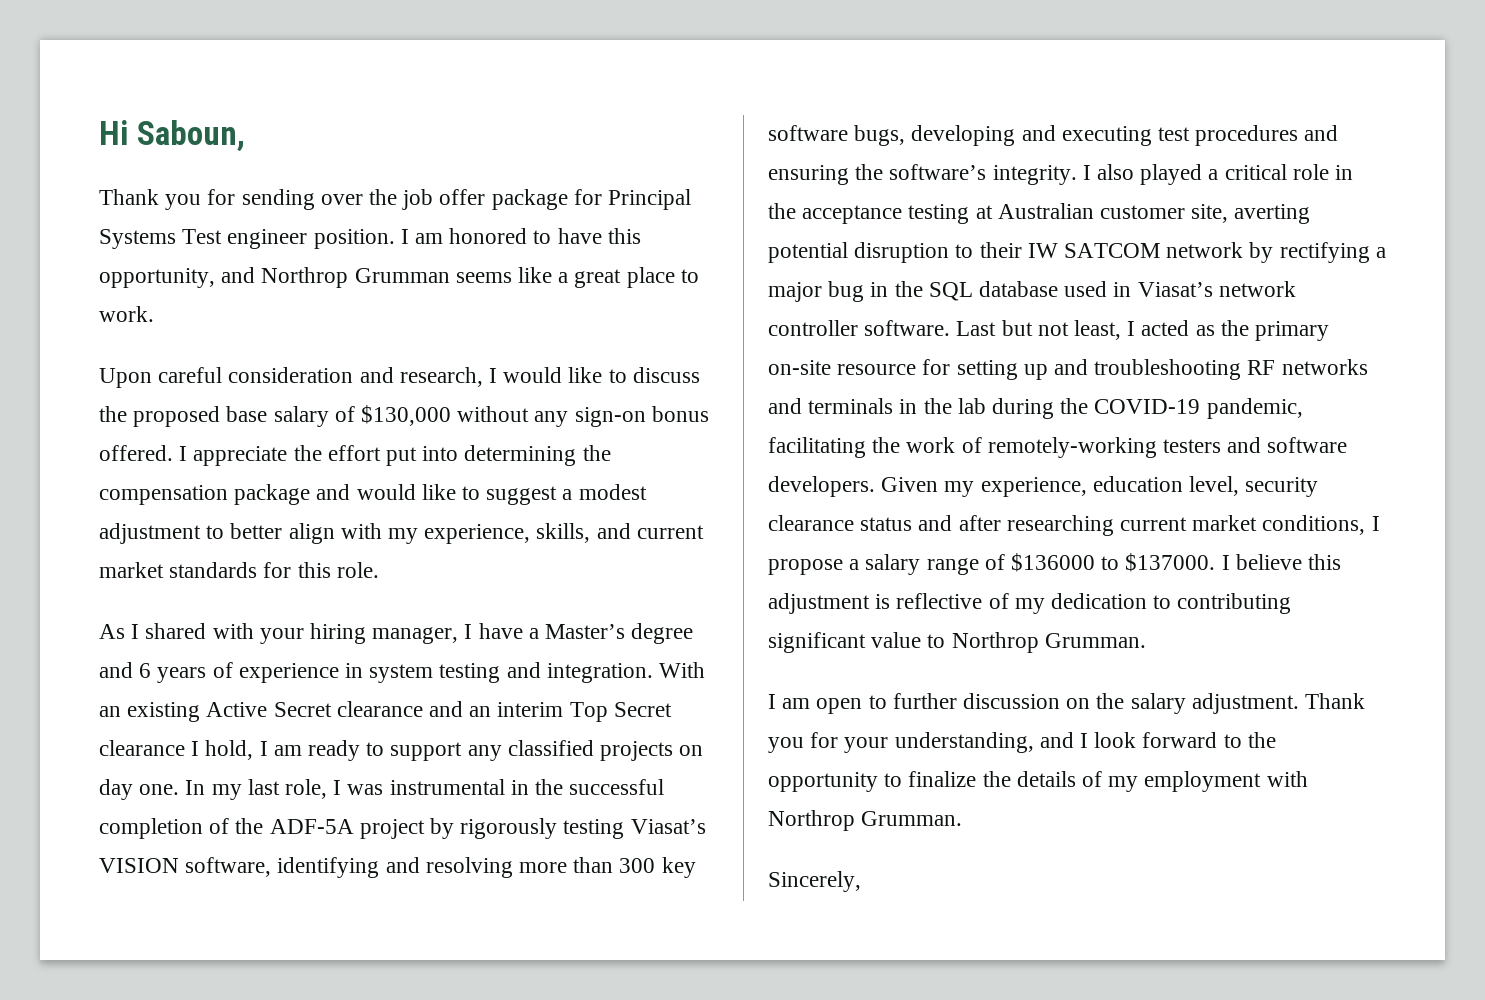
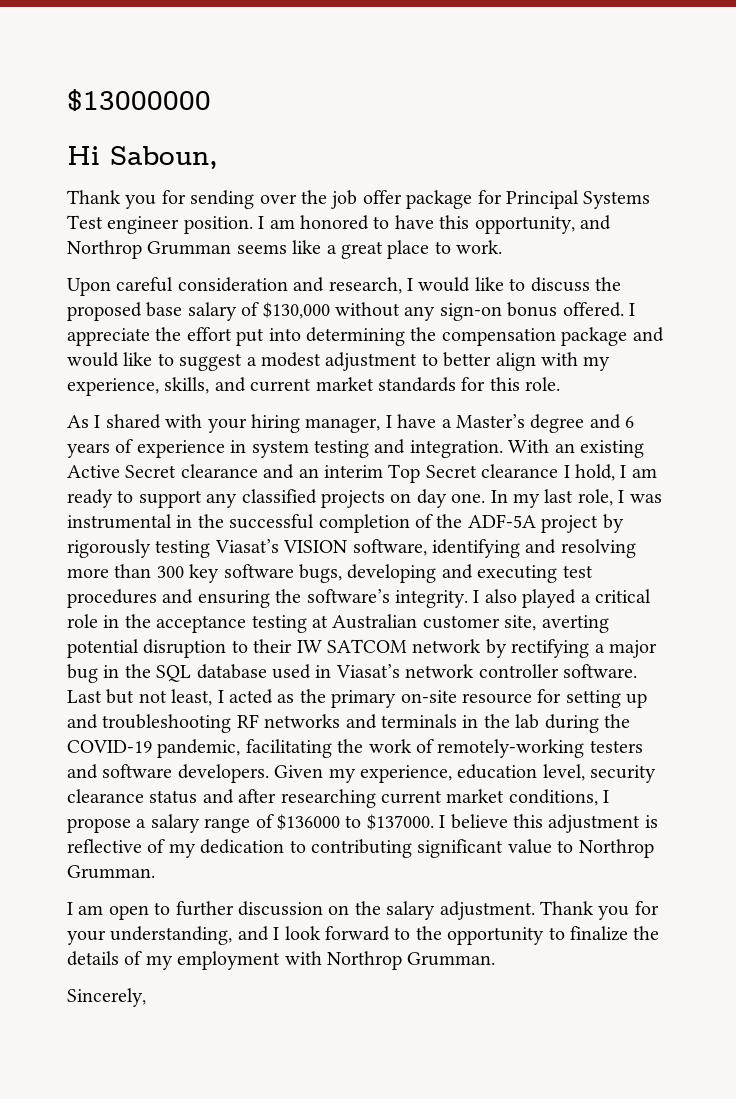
+ $13000000

